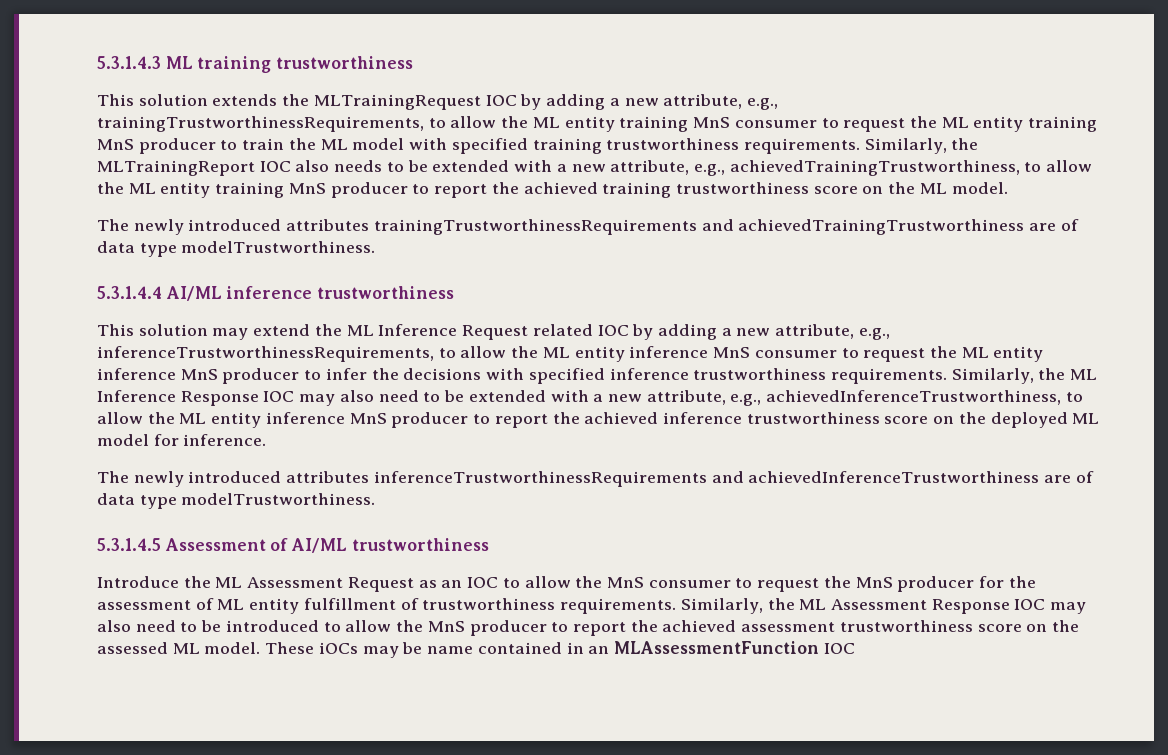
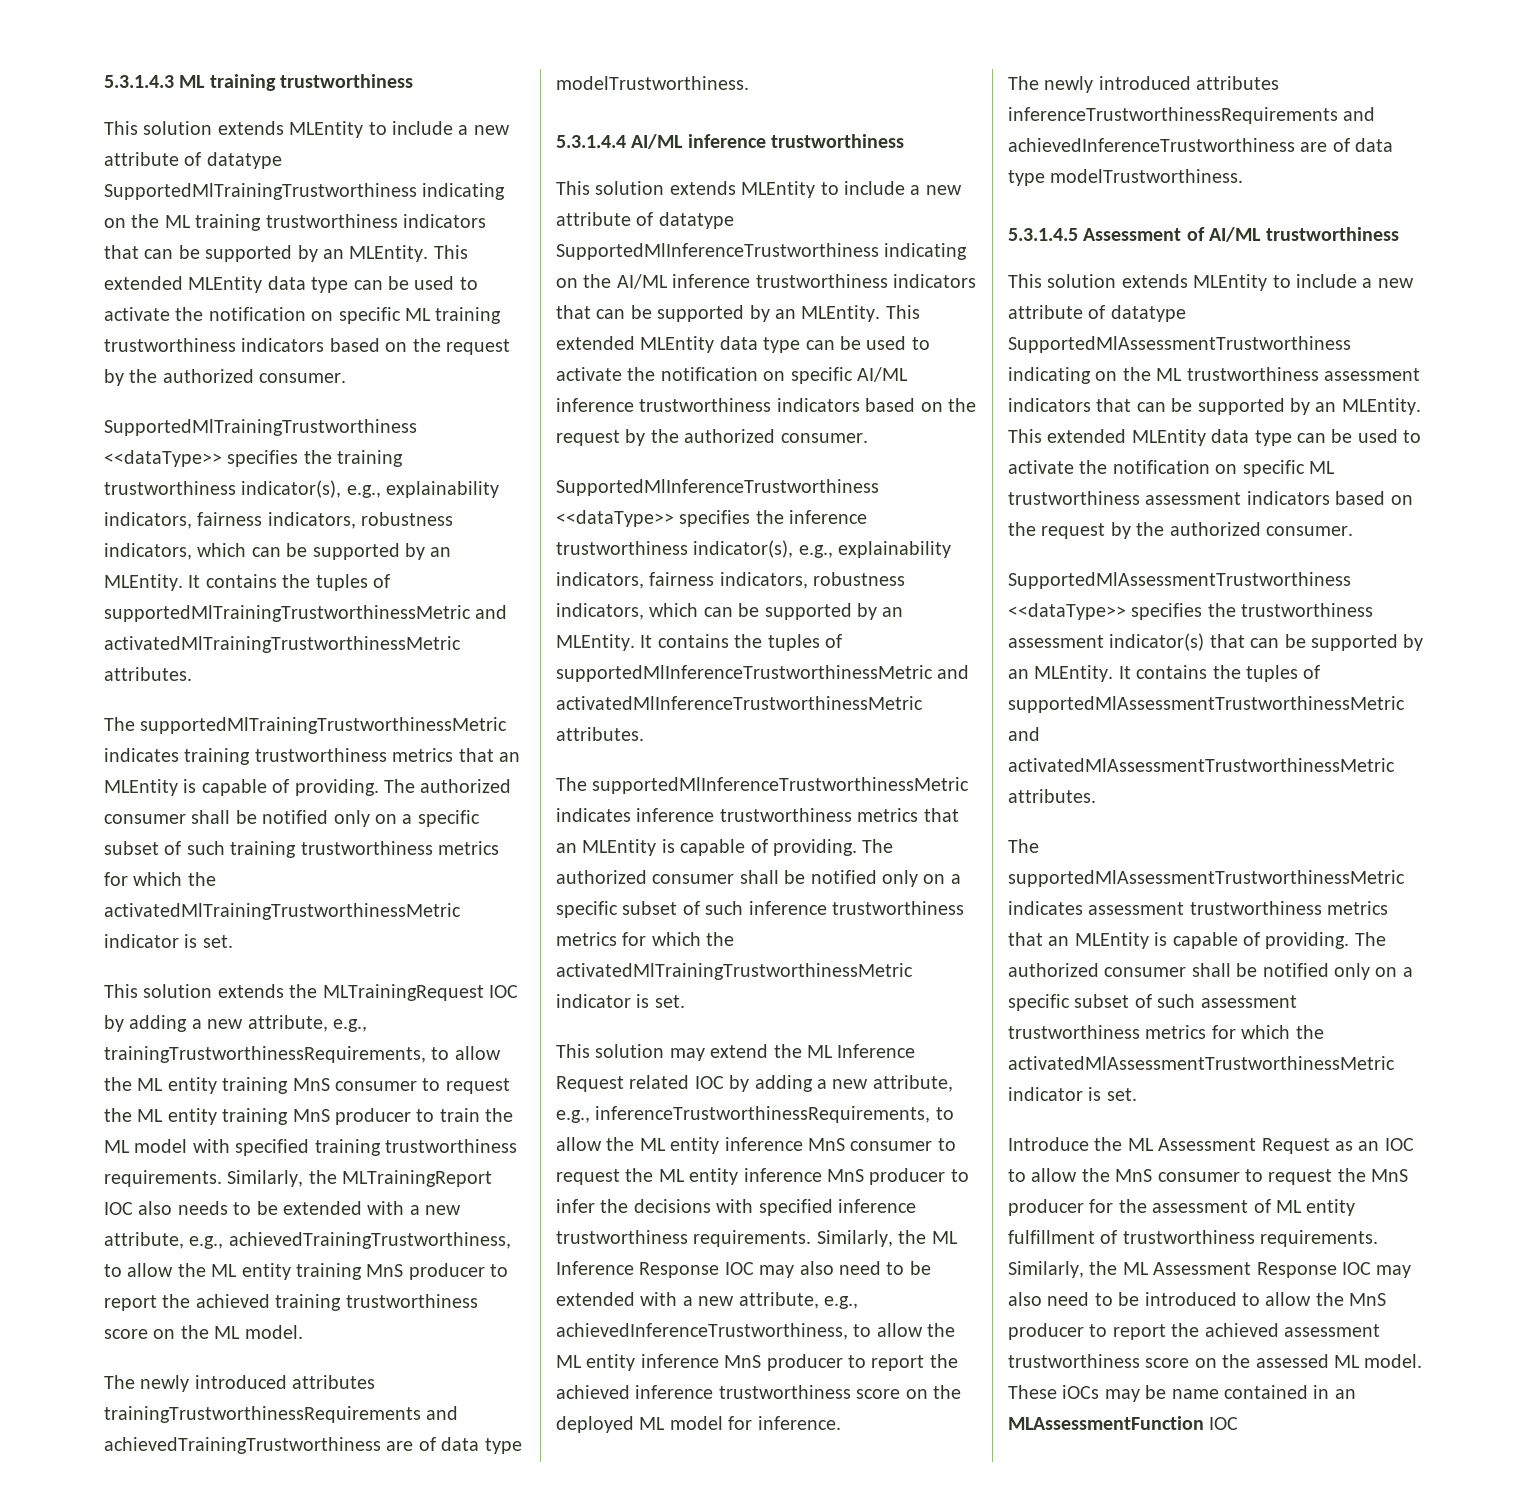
+ This solution extends MLEntity to include a new attribute of datatype SupportedMlTrainingTrustworthiness indicating on the ML training trustworthiness indicators that can be supported by an MLEntity. This extended MLEntity data type can be used to activate the notification on specific ML training trustworthiness indicators based on the request by the authorized consumer.
+ SupportedMlTrainingTrustworthiness <<dataType>> specifies the training trustworthiness indicator(s), e.g., explainability indicators, fairness indicators, robustness indicators, which can be supported by an MLEntity. It contains the tuples of supportedMlTrainingTrustworthinessMetric and activatedMlTrainingTrustworthinessMetric attributes.
+ The supportedMlTrainingTrustworthinessMetric indicates training trustworthiness metrics that an MLEntity is capable of providing. The authorized consumer shall be notified only on a specific subset of such training trustworthiness metrics for which the activatedMlTrainingTrustworthinessMetric indicator is set.
+ This solution extends MLEntity to include a new attribute of datatype SupportedMlInferenceTrustworthiness indicating on the AI/ML inference trustworthiness indicators that can be supported by an MLEntity. This extended MLEntity data type can be used to activate the notification on specific AI/ML inference trustworthiness indicators based on the request by the authorized consumer.
+ SupportedMlInferenceTrustworthiness <<dataType>> specifies the inference trustworthiness indicator(s), e.g., explainability indicators, fairness indicators, robustness indicators, which can be supported by an MLEntity. It contains the tuples of supportedMlInferenceTrustworthinessMetric and activatedMlInferenceTrustworthinessMetric attributes.
+ The supportedMlInferenceTrustworthinessMetric indicates inference trustworthiness metrics that an MLEntity is capable of providing. The authorized consumer shall be notified only on a specific subset of such inference trustworthiness metrics for which the activatedMlTrainingTrustworthinessMetric indicator is set.
+ This solution extends MLEntity to include a new attribute of datatype SupportedMlAssessmentTrustworthiness indicating on the ML trustworthiness assessment indicators that can be supported by an MLEntity. This extended MLEntity data type can be used to activate the notification on specific ML trustworthiness assessment indicators based on the request by the authorized consumer.
+ SupportedMlAssessmentTrustworthiness <<dataType>> specifies the trustworthiness assessment indicator(s) that can be supported by an MLEntity. It contains the tuples of supportedMlAssessmentTrustworthinessMetric and activatedMlAssessmentTrustworthinessMetric attributes.
+ The supportedMlAssessmentTrustworthinessMetric indicates assessment trustworthiness metrics that an MLEntity is capable of providing. The authorized consumer shall be notified only on a specific subset of such assessment trustworthiness metrics for which the activatedMlAssessmentTrustworthinessMetric indicator is set.

